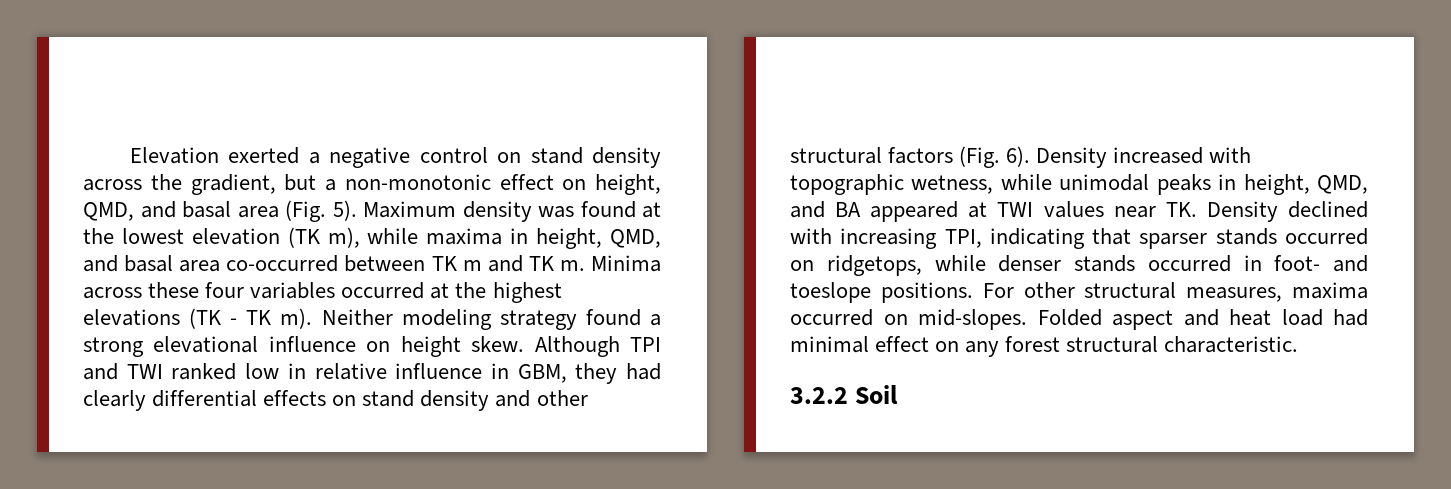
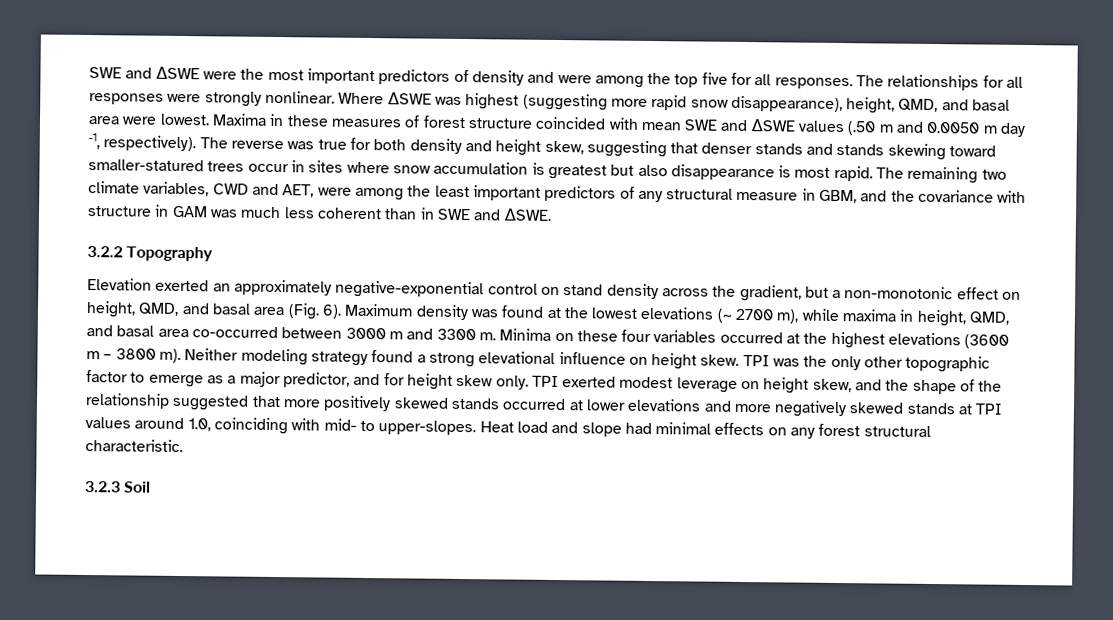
- Elevation exerted a negative control on stand density across the gradient, but a non-monotonic effect on height, QMD, and basal area (Fig. 5).
+ SWE and ∆SWE were the most important predictors of density and were among the top five for all responses. The relationships for all responses were strongly nonlinear. Where ∆SWE was highest (suggesting more rapid snow disappearance), height, QMD, and basal area were lowest. Maxima in these measures of forest structure coincided with mean SWE and ∆SWE values (.50 m and 0.0050 m day -1, respectively). The reverse was true for both density and height skew, suggesting that denser stands and stands skewing toward smaller-statured trees occur in sites where snow accumulation is greatest but also disappearance is most rapid. The remaining two climate variables, CWD and AET, were among the least important predictors of any structural measure in GBM, and the covariance with structure in GAM was much less coherent than in SWE and ∆SWE.
+ 3.2.2 Topography
+ Elevation exerted an approximately negative-exponential control on stand density across the gradient, but a non-monotonic effect on height, QMD, and basal area (Fig. 6).
- Maximum density was found at the lowest elevation (TK m), while maxima in height, QMD, and basal area co-occurred between TK m and TK m.
+ Maximum density was found at the lowest elevations (~ 2700 m), while maxima in height, QMD, and basal area co-occurred between 3000 m and 3300 m.
- Minima across these four variables occurred at the highest elevations (TK - TK m).
+ Minima on these four variables occurred at the highest elevations (3600 m – 3800 m).
- Although TPI and TWI ranked low in relative influence in GBM, they had clearly differential effects on stand density and other structural factors (Fig. 6). Density increased with topographic wetness, while unimodal peaks in height, QMD, and BA appeared at TWI values near TK. Density declined with increasing TPI, indicating that sparser stands occurred on ridgetops, while denser stands occurred in foot- and toeslope positions. For other structural measures, maxima occurred on mid-slopes. Folded aspect and heat load had minimal effect on any forest structural characteristic.
+ TPI was the only other topographic factor to emerge as a major predictor, and for height skew only. TPI exerted modest leverage on height skew, and the shape of the relationship suggested that more positively skewed stands occurred at lower elevations and more negatively skewed stands at TPI values around 1.0, coinciding with mid- to upper-slopes. Heat load and slope had minimal effects on any forest structural characteristic.
- 3.2.2 Soil
+ 3.2.3 Soil

